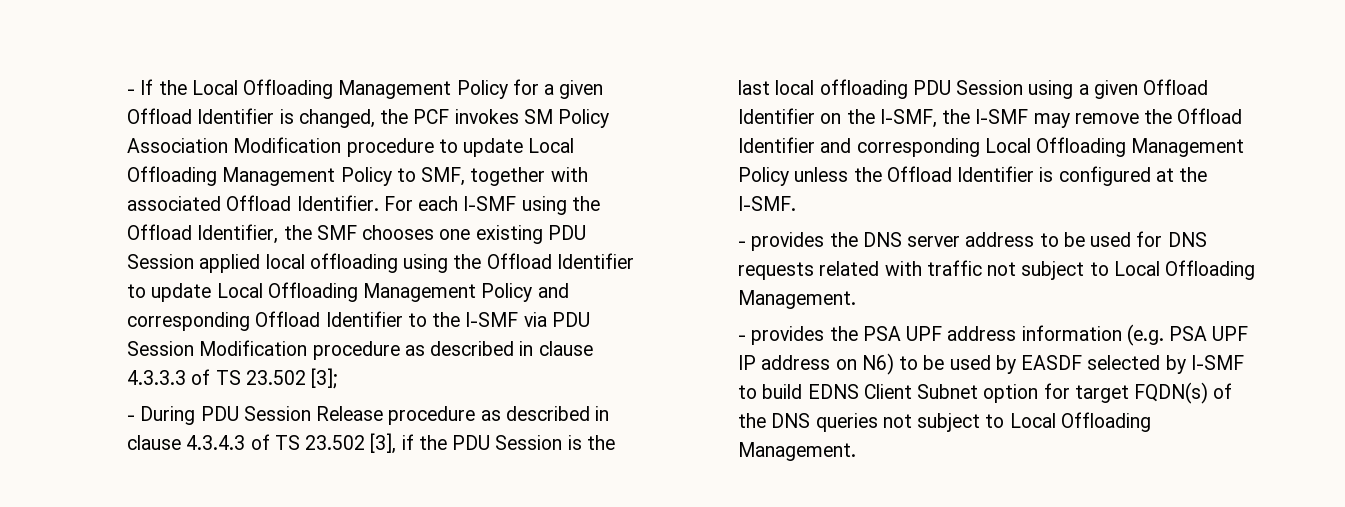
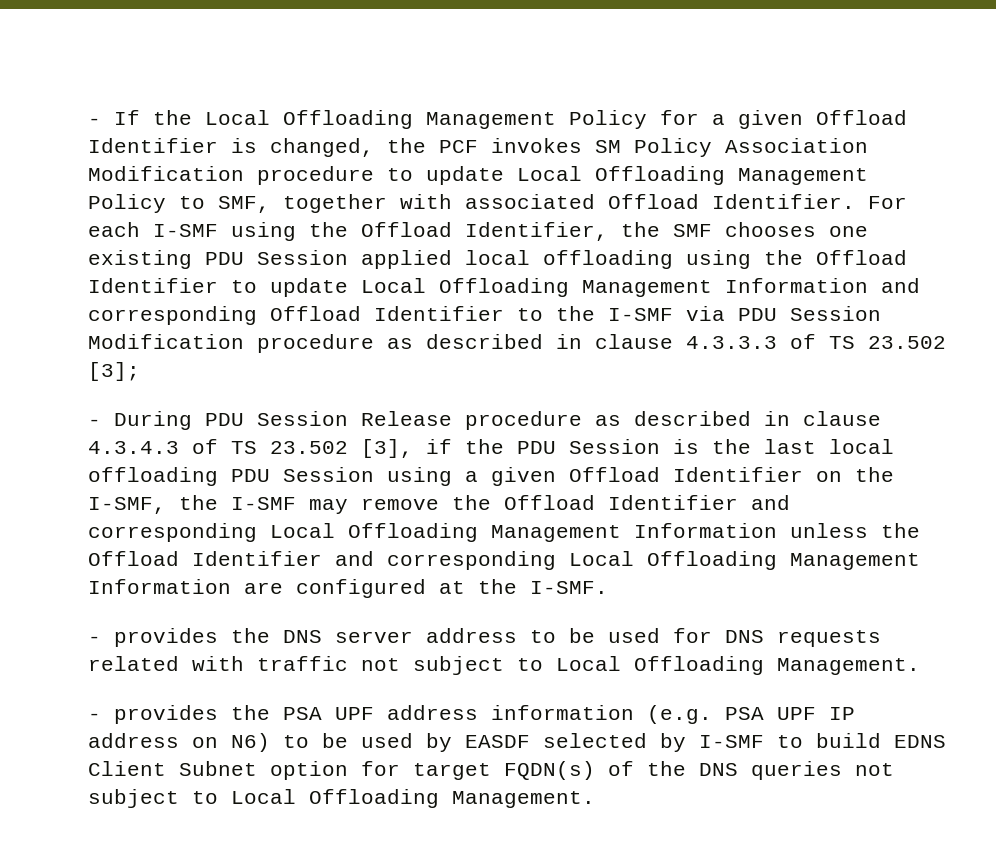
- For each I-SMF using the Offload Identifier, the SMF chooses one existing PDU Session applied local offloading using the Offload Identifier to update Local Offloading Management Policy and corresponding Offload Identifier to the I-SMF via PDU Session Modification procedure as described in clause 4.3.3.3 of TS 23.502 [3];
+ For each I-SMF using the Offload Identifier, the SMF chooses one existing PDU Session applied local offloading using the Offload Identifier to update Local Offloading Management Information and corresponding Offload Identifier to the I-SMF via PDU Session Modification procedure as described in clause 4.3.3.3 of TS 23.502 [3];
- - During PDU Session Release procedure as described in clause 4.3.4.3 of TS 23.502 [3], if the PDU Session is the last local offloading PDU Session using a given Offload Identifier on the I-SMF, the I-SMF may remove the Offload Identifier and corresponding Local Offloading Management Policy unless the Offload Identifier is configured at the I-SMF.
+ - During PDU Session Release procedure as described in clause 4.3.4.3 of TS 23.502 [3], if the PDU Session is the last local offloading PDU Session using a given Offload Identifier on the I-SMF, the I-SMF may remove the Offload Identifier and corresponding Local Offloading Management Information unless the Offload Identifier and corresponding Local Offloading Management Information are configured at the I-SMF.

